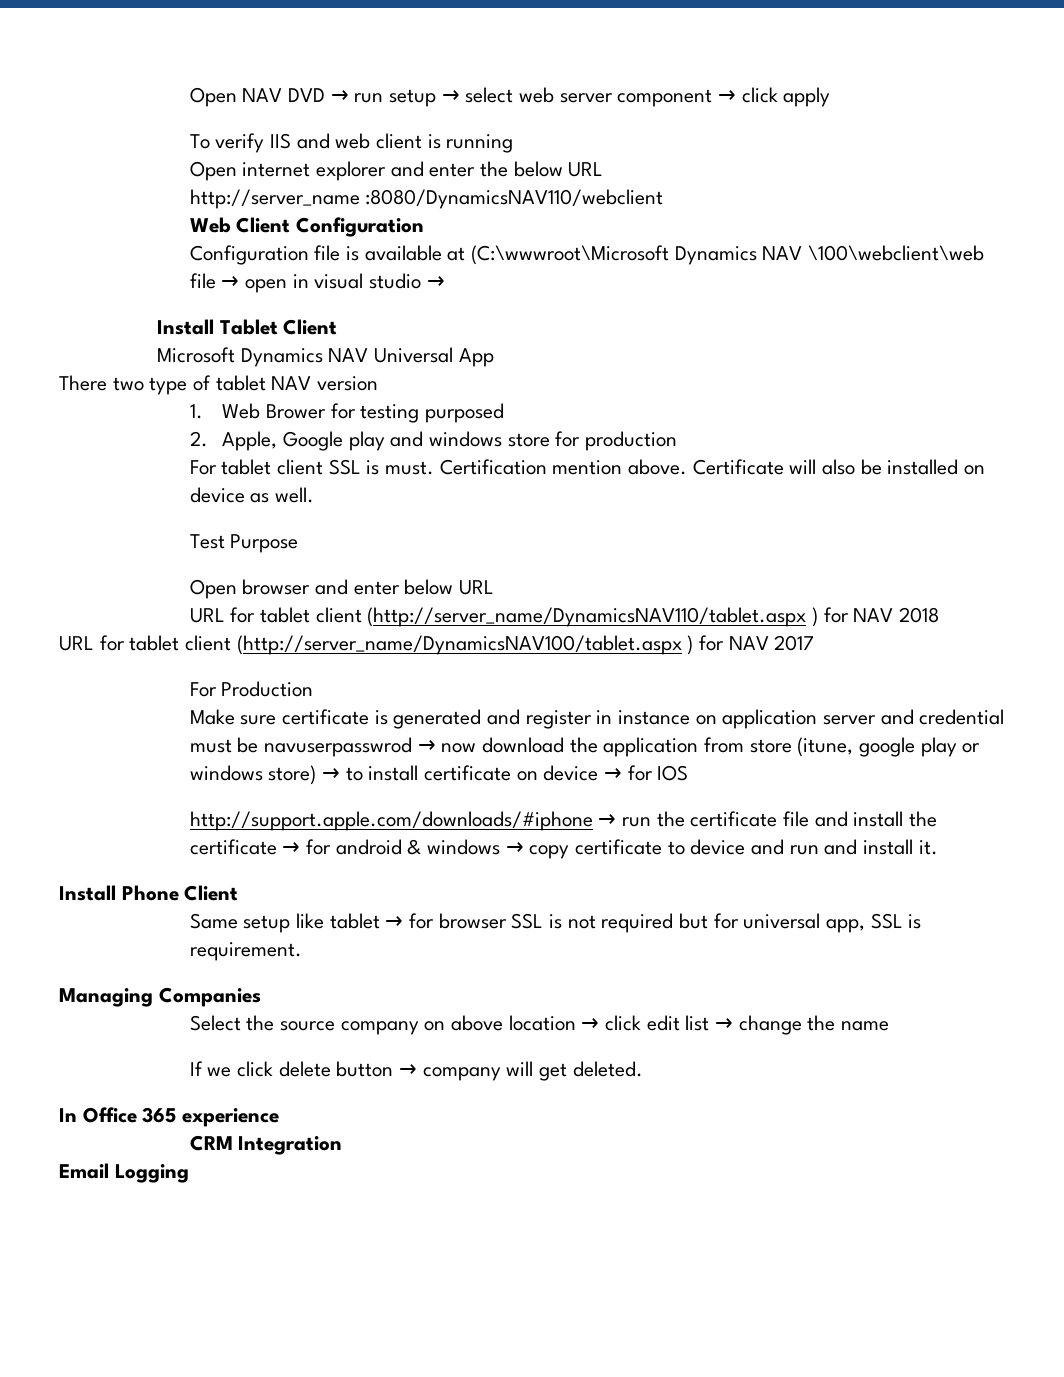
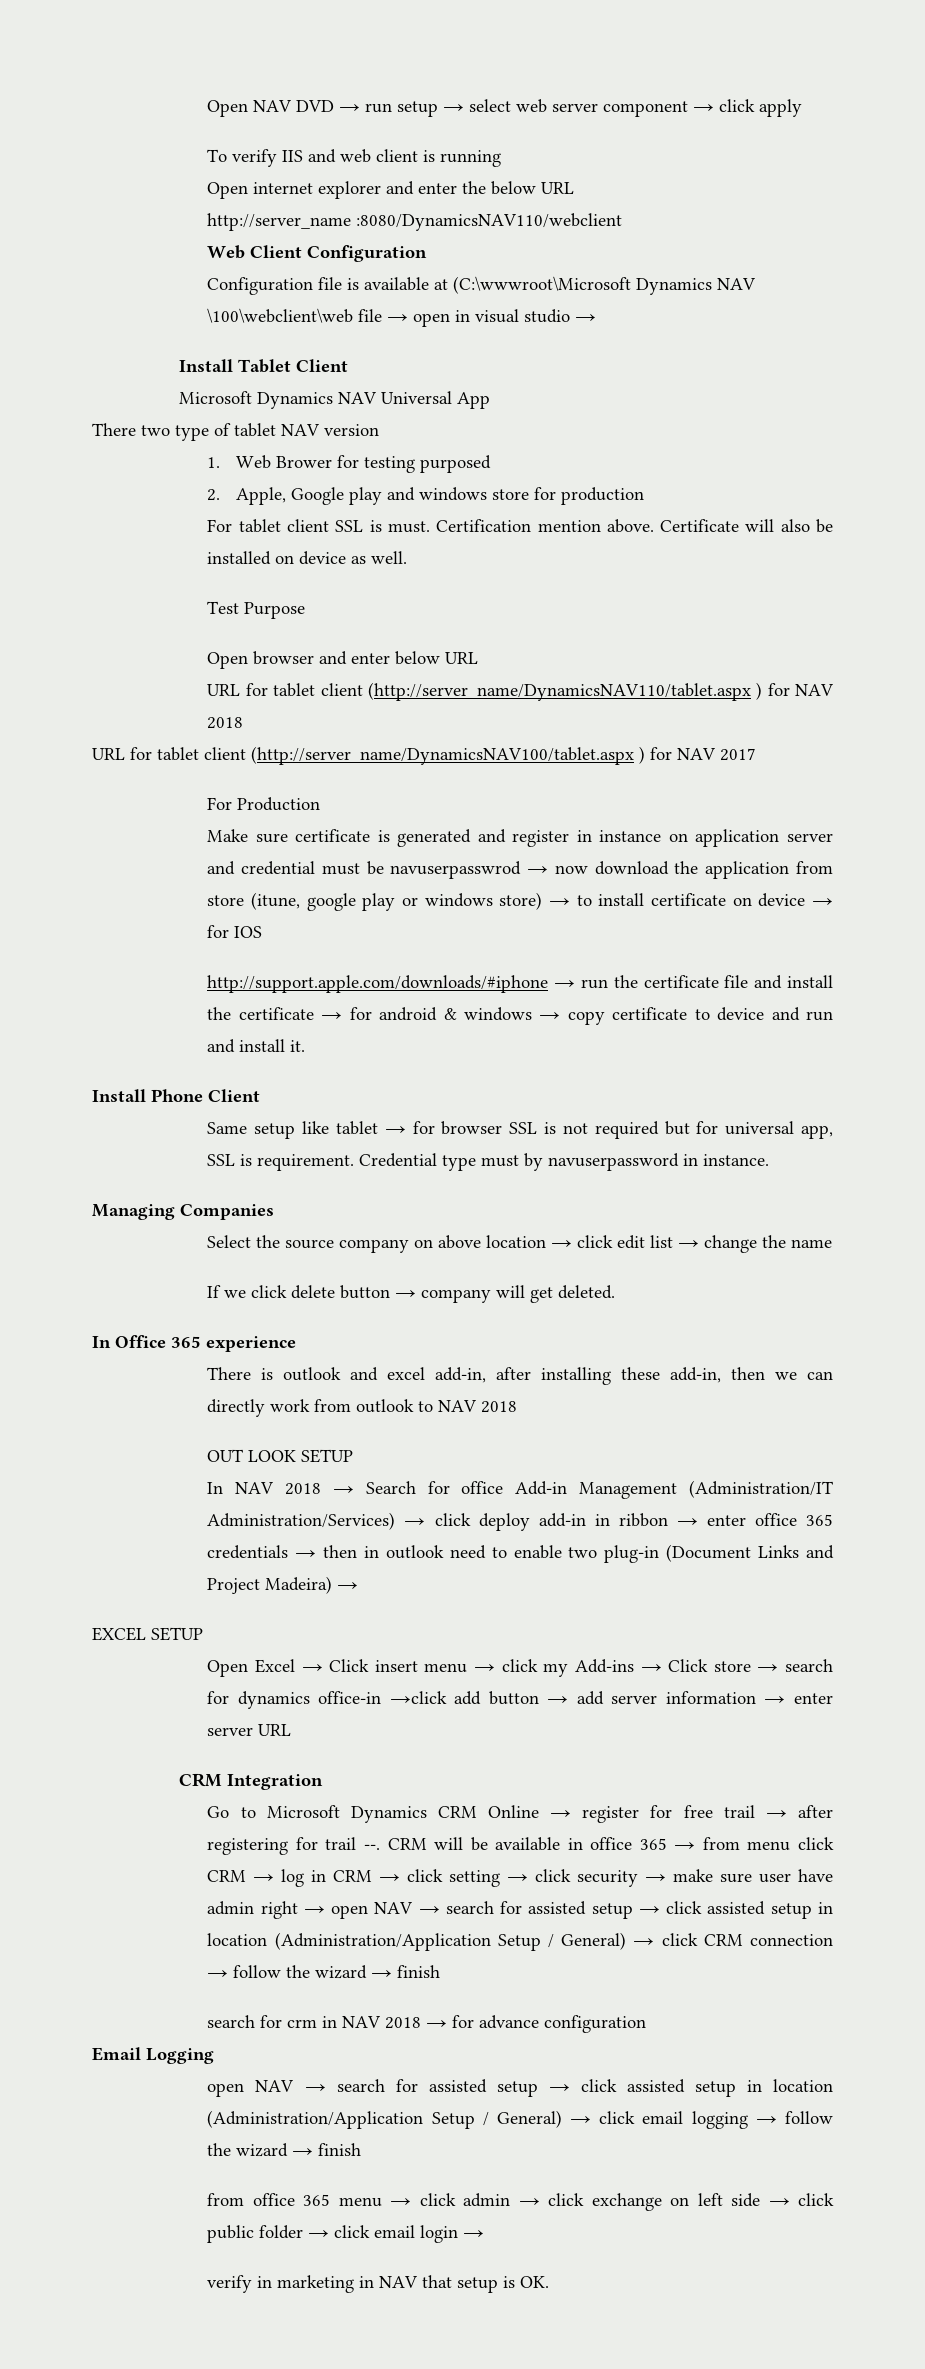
+ Credential type must by navuserpassword in instance.
+ There is outlook and excel add-in, after installing these add-in, then we can directly work from outlook to NAV 2018
+ OUT LOOK SETUP
+ In NAV 2018 → Search for office Add-in Management (Administration/IT Administration/Services) → click deploy add-in in ribbon → enter office 365 credentials → then in outlook need to enable two plug-in (Document Links and Project Madeira) →
+ EXCEL SETUP
+ Open Excel → Click insert menu → click my Add-ins → Click store → search for dynamics office-in →click add button → add server information → enter server URL
  CRM Integration
+ Go to Microsoft Dynamics CRM Online → register for free trail → after registering for trail --. CRM will be available in office 365 → from menu click CRM → log in CRM → click setting → click security → make sure user have admin right → open NAV → search for assisted setup → click assisted setup in location (Administration/Application Setup / General) → click CRM connection → follow the wizard → finish
+ search for crm in NAV 2018 → for advance configuration
  Email Logging
+ open NAV → search for assisted setup → click assisted setup in location (Administration/Application Setup / General) → click email logging → follow the wizard → finish
+ from office 365 menu → click admin → click exchange on left side → click public folder → click email login →
+ verify in marketing in NAV that setup is OK.

